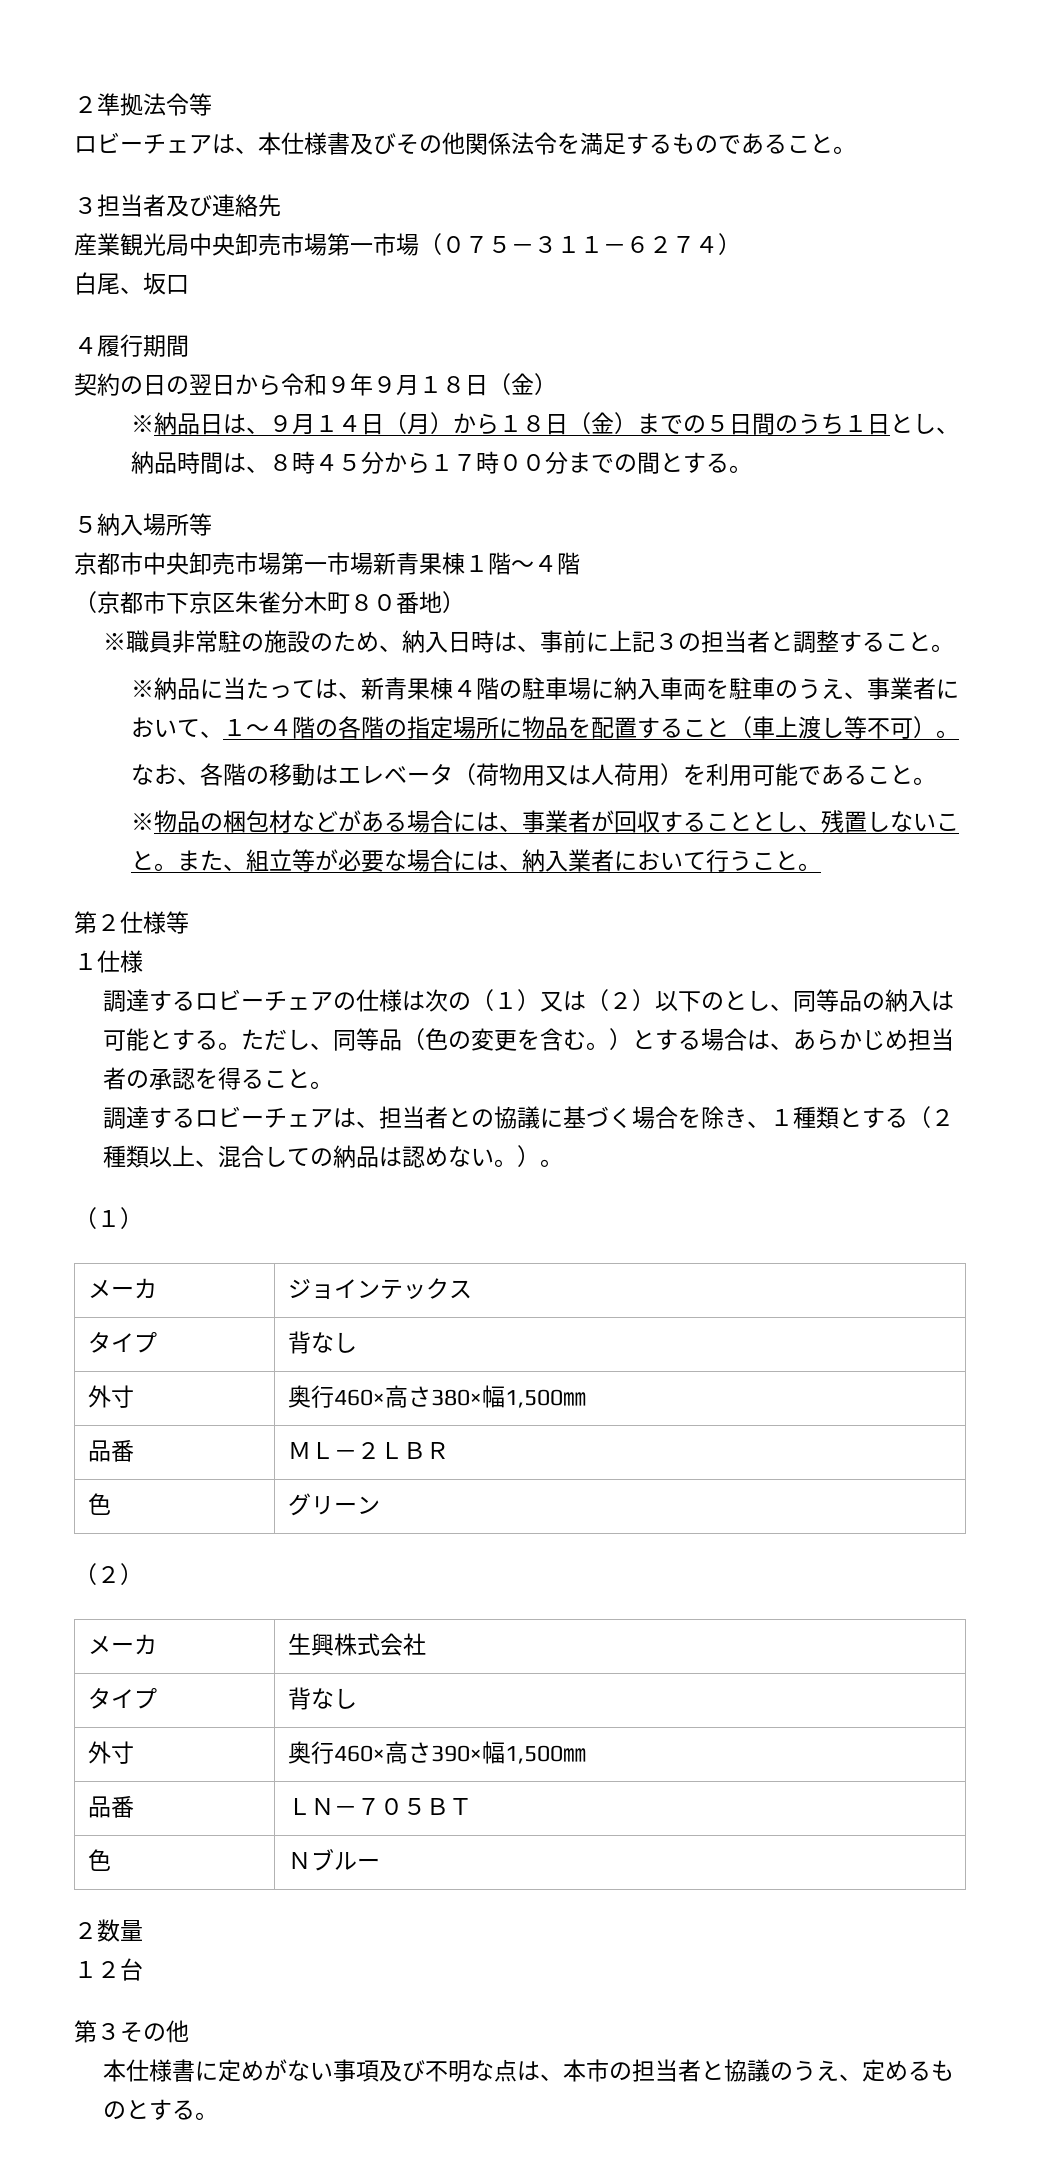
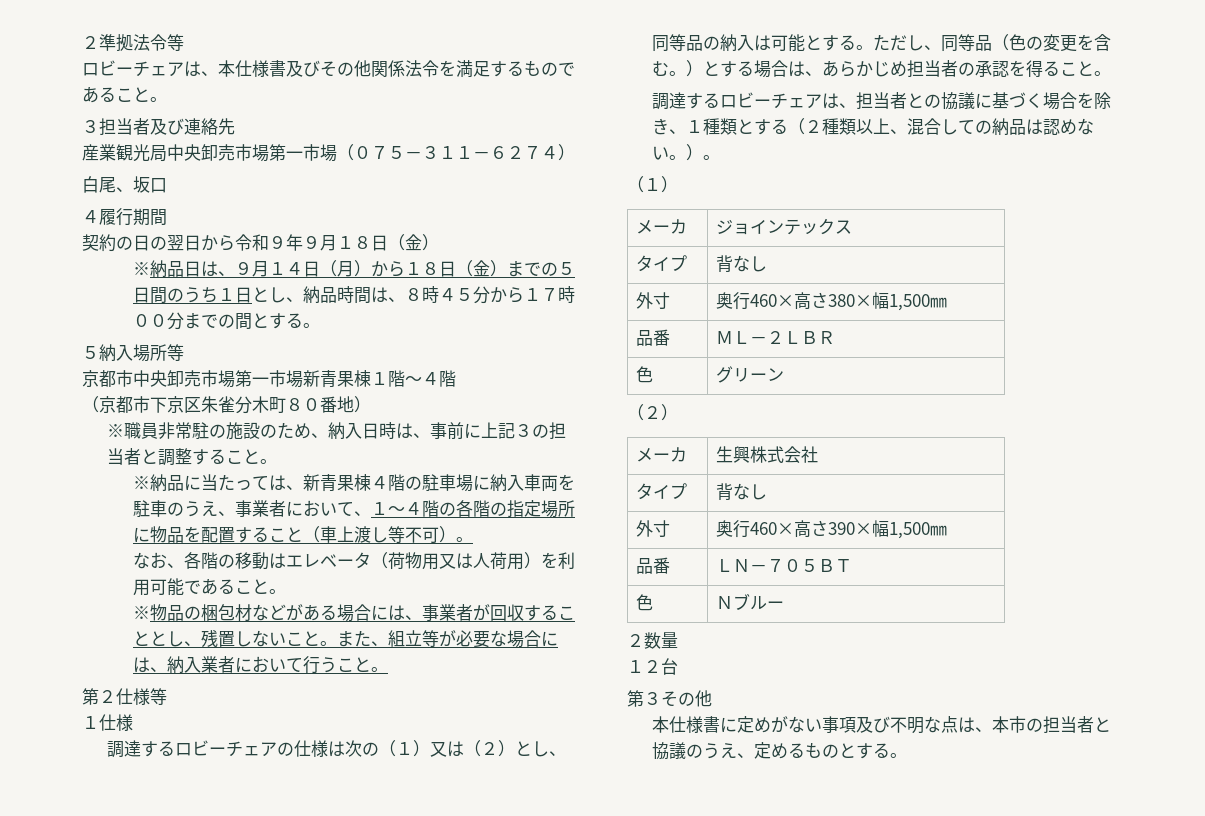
- 調達するロビーチェアの仕様は次の（１）又は（２）以下のとし、同等品の納入は可能とする。
+ 調達するロビーチェアの仕様は次の（１）又は（２）とし、同等品の納入は可能とする。

